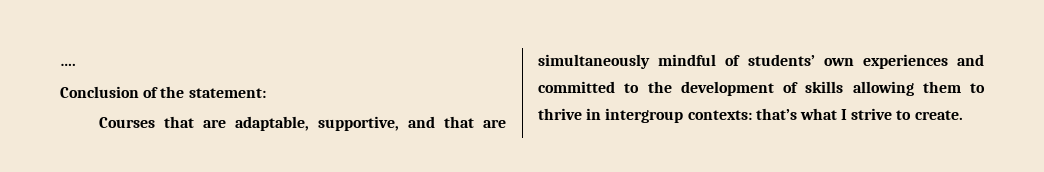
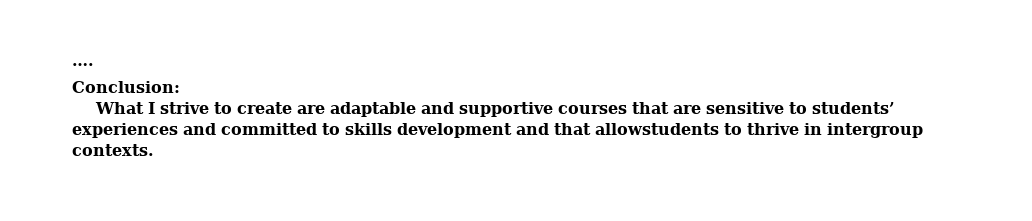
- Conclusion of the statement:
- Courses that are adaptable, supportive, and that are simultaneously mindful of students’ own experiences and committed to the development of skills allowing them to thrive in intergroup contexts: that’s what I strive to create.
+ Conclusion:
+ What I strive to create are adaptable and supportive courses that are sensitive to students’ experiences and committed to skills development and that allowstudents to thrive in intergroup contexts.

